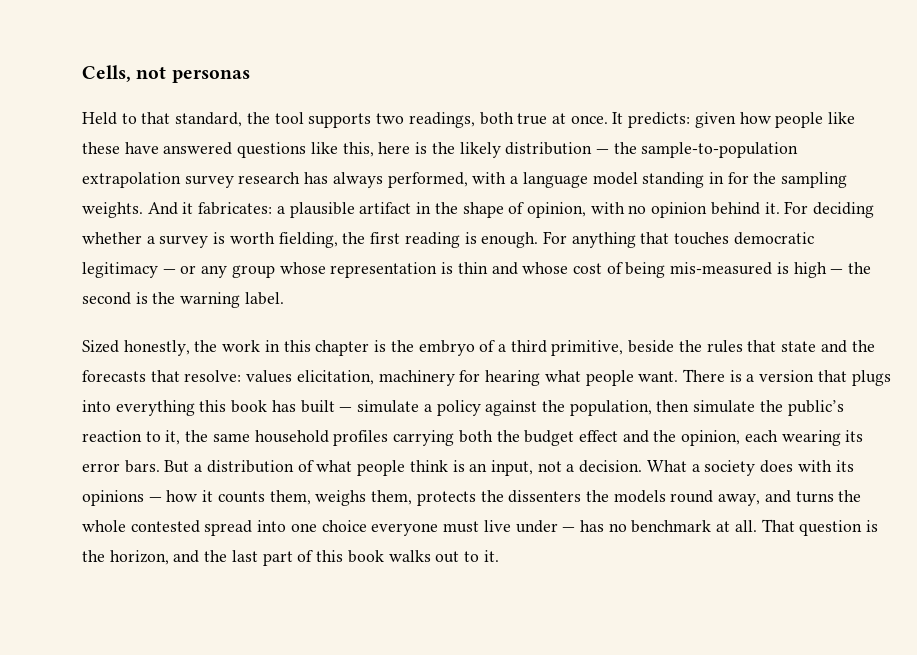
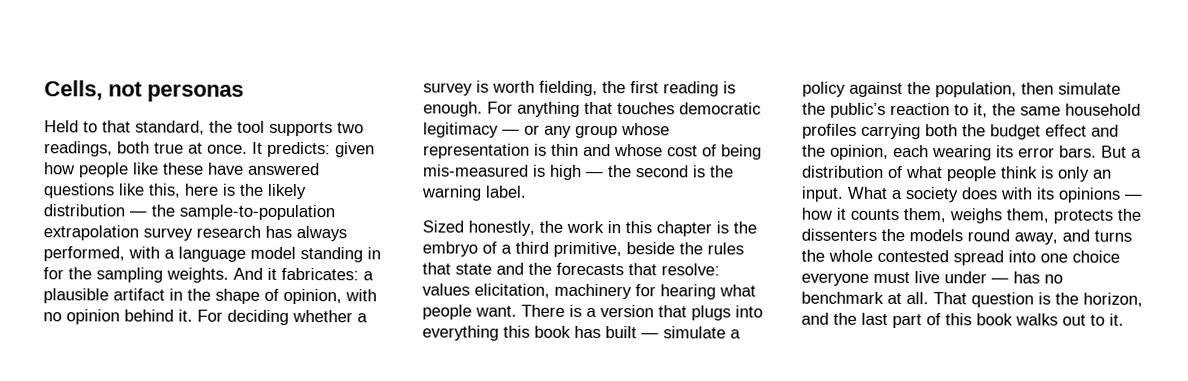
- But a distribution of what people think is an input, not a decision.
+ But a distribution of what people think is only an input.

